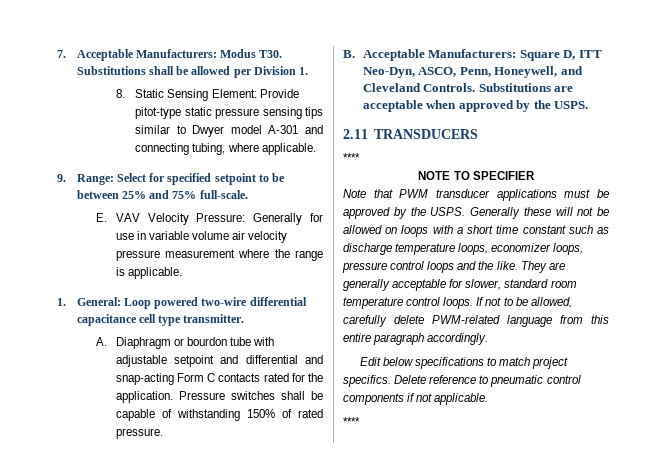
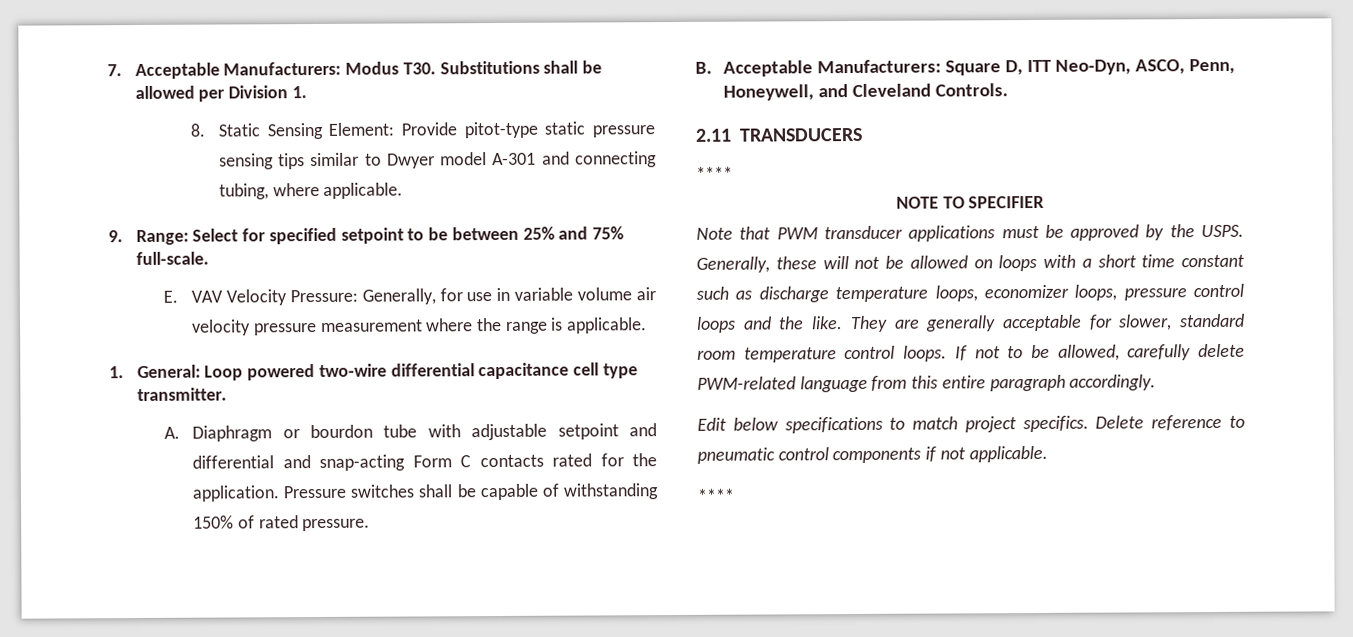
- E. VAV Velocity Pressure: Generally for use in variable volume air velocity pressure measurement where the range is applicable.
+ E. VAV Velocity Pressure: Generally, for use in variable volume air velocity pressure measurement where the range is applicable.
- Substitutions are acceptable when approved by the USPS.
- Generally these will not be allowed on loops with a short time constant such as discharge temperature loops, economizer loops, pressure control loops and the like.
+ Generally, these will not be allowed on loops with a short time constant such as discharge temperature loops, economizer loops, pressure control loops and the like.

